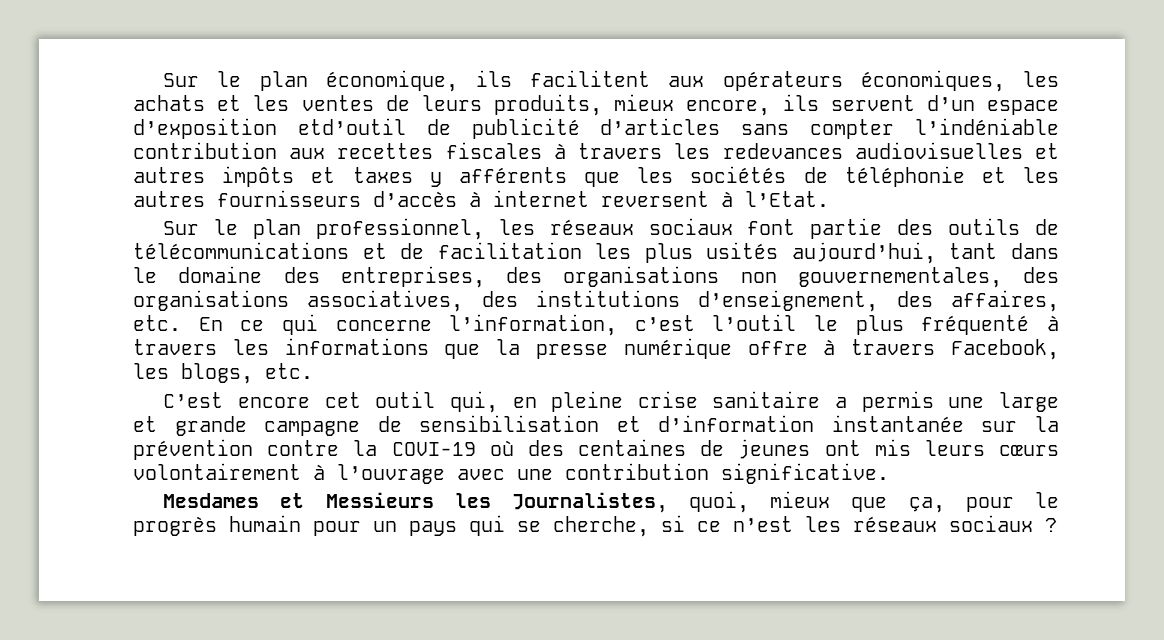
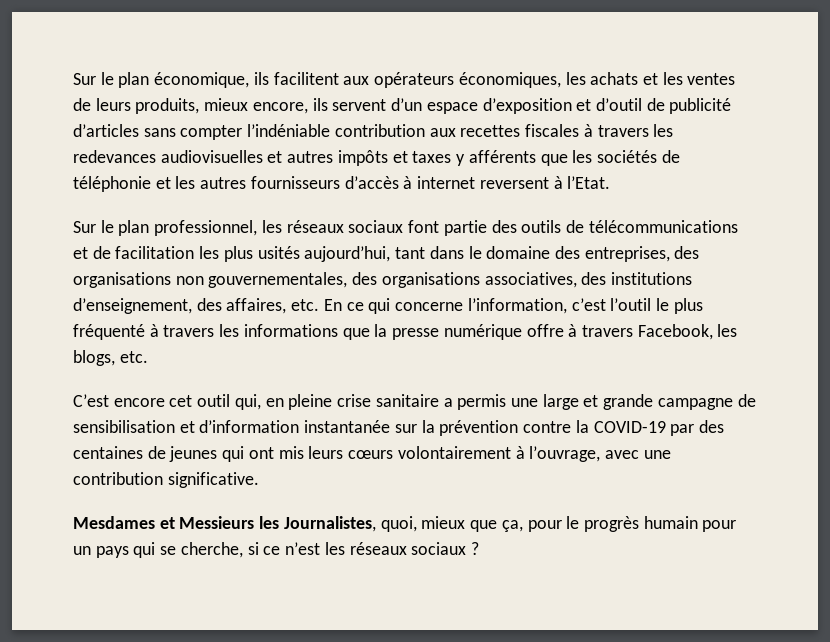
- Sur le plan économique, ils facilitent aux opérateurs économiques, les achats et les ventes de leurs produits, mieux encore, ils servent d’un espace d’exposition etd’outil de publicité d’articles sans compter l’indéniable contribution aux recettes fiscales à travers les redevances audiovisuelles et autres impôts et taxes y afférents que les sociétés de téléphonie et les autres fournisseurs d’accès à internet reversent à l’Etat.
+ Sur le plan économique, ils facilitent aux opérateurs économiques, les achats et les ventes de leurs produits, mieux encore, ils servent d’un espace d’exposition et d’outil de publicité d’articles sans compter l’indéniable contribution aux recettes fiscales à travers les redevances audiovisuelles et autres impôts et taxes y afférents que les sociétés de téléphonie et les autres fournisseurs d’accès à internet reversent à l’Etat.
- C’est encore cet outil qui, en pleine crise sanitaire a permis une large et grande campagne de sensibilisation et d’information instantanée sur la prévention contre la COVI-19 où des centaines de jeunes ont mis leurs cœurs volontairement à l’ouvrage avec une contribution significative.
+ C’est encore cet outil qui, en pleine crise sanitaire a permis une large et grande campagne de sensibilisation et d’information instantanée sur la prévention contre la COVID-19 par des centaines de jeunes qui ont mis leurs cœurs volontairement à l’ouvrage, avec une contribution significative.

